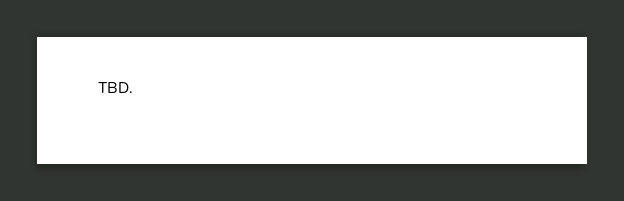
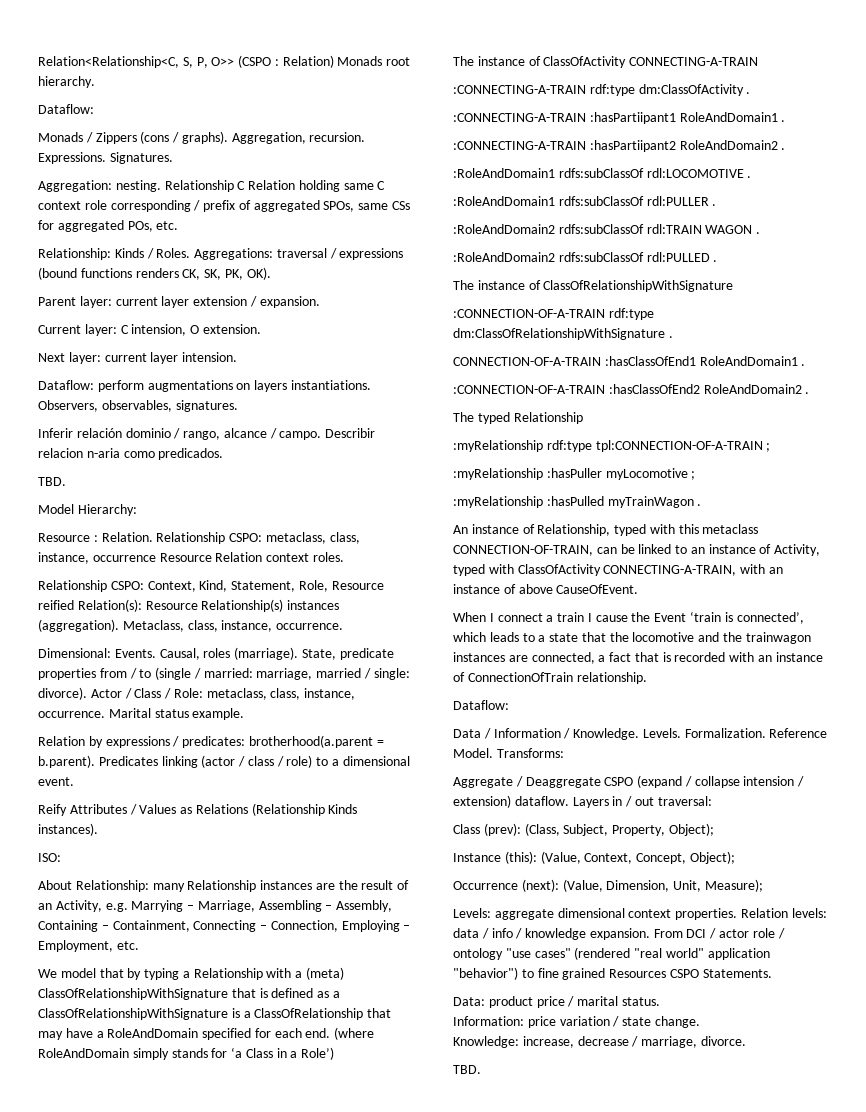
+ Relation<Relationship<C, S, P, O>> (CSPO : Relation) Monads root hierarchy.
+ Dataflow:
+ Monads / Zippers (cons / graphs). Aggregation, recursion. Expressions. Signatures.
+ Aggregation: nesting. Relationship C Relation holding same C context role corresponding / prefix of aggregated SPOs, same CSs for aggregated POs, etc.
+ Relationship: Kinds / Roles. Aggregations: traversal / expressions (bound functions renders CK, SK, PK, OK).
+ Parent layer: current layer extension / expansion.
+ Current layer: C intension, O extension.
+ Next layer: current layer intension.
+ Dataflow: perform augmentations on layers instantiations. Observers, observables, signatures.
+ Inferir relación dominio / rango, alcance / campo. Describir relacion n-aria como predicados.
+ TBD.
+ Model Hierarchy:
+ Resource : Relation. Relationship CSPO: metaclass, class, instance, occurrence Resource Relation context roles.
+ Relationship CSPO: Context, Kind, Statement, Role, Resource reified Relation(s): Resource Relationship(s) instances (aggregation). Metaclass, class, instance, occurrence.
+ Dimensional: Events. Causal, roles (marriage). State, predicate properties from / to (single / married: marriage, married / single: divorce). Actor / Class / Role: metaclass, class, instance, occurrence. Marital status example.
+ Relation by expressions / predicates: brotherhood(a.parent = b.parent). Predicates linking (actor / class / role) to a dimensional event.
+ Reify Attributes / Values as Relations (Relationship Kinds instances).
+ ISO:
+ About Relationship: many Relationship instances are the result of an Activity, e.g. Marrying – Marriage, Assembling – Assembly, Containing – Containment, Connecting – Connection, Employing – Employment, etc.
+ We model that by typing a Relationship with a (meta) ClassOfRelationshipWithSignature that is defined as a ClassOfRelationshipWithSignature is a ClassOfRelationship that may have a RoleAndDomain specified for each end. (where RoleAndDomain simply stands for ‘a Class in a Role’)
+ The instance of ClassOfActivity CONNECTING-A-TRAIN
+ :CONNECTING-A-TRAIN rdf:type dm:ClassOfActivity .
+ :CONNECTING-A-TRAIN :hasPartiipant1 RoleAndDomain1 .
+ :CONNECTING-A-TRAIN :hasPartiipant2 RoleAndDomain2 .
+ :RoleAndDomain1 rdfs:subClassOf rdl:LOCOMOTIVE .
+ :RoleAndDomain1 rdfs:subClassOf rdl:PULLER .
+ :RoleAndDomain2 rdfs:subClassOf rdl:TRAIN WAGON .
+ :RoleAndDomain2 rdfs:subClassOf rdl:PULLED .
+ The instance of ClassOfRelationshipWithSignature
+ :CONNECTION-OF-A-TRAIN rdf:type dm:ClassOfRelationshipWithSignature .
+ CONNECTION-OF-A-TRAIN :hasClassOfEnd1 RoleAndDomain1 .
+ :CONNECTION-OF-A-TRAIN :hasClassOfEnd2 RoleAndDomain2 .
+ The typed Relationship
+ :myRelationship rdf:type tpl:CONNECTION-OF-A-TRAIN ;
+ :myRelationship :hasPuller myLocomotive ;
+ :myRelationship :hasPulled myTrainWagon .
+ An instance of Relationship, typed with this metaclass CONNECTION-OF-TRAIN, can be linked to an instance of Activity, typed with ClassOfActivity CONNECTING-A-TRAIN, with an instance of above CauseOfEvent.
+ When I connect a train I cause the Event ‘train is connected’, which leads to a state that the locomotive and the trainwagon instances are connected, a fact that is recorded with an instance of ConnectionOfTrain relationship.
+ Dataflow:
+ Data / Information / Knowledge. Levels. Formalization. Reference Model. Transforms:
+ Aggregate / Deaggregate CSPO (expand / collapse intension / extension) dataflow. Layers in / out traversal:
+ Class (prev): (Class, Subject, Property, Object);
+ Instance (this): (Value, Context, Concept, Object);
+ Occurrence (next): (Value, Dimension, Unit, Measure);
+ Levels: aggregate dimensional context properties. Relation levels: data / info / knowledge expansion. From DCI / actor role / ontology "use cases" (rendered "real world" application "behavior") to fine grained Resources CSPO Statements.
+ Data: product price / marital status.
+ Information: price variation / state change.
+ Knowledge: increase, decrease / marriage, divorce.

